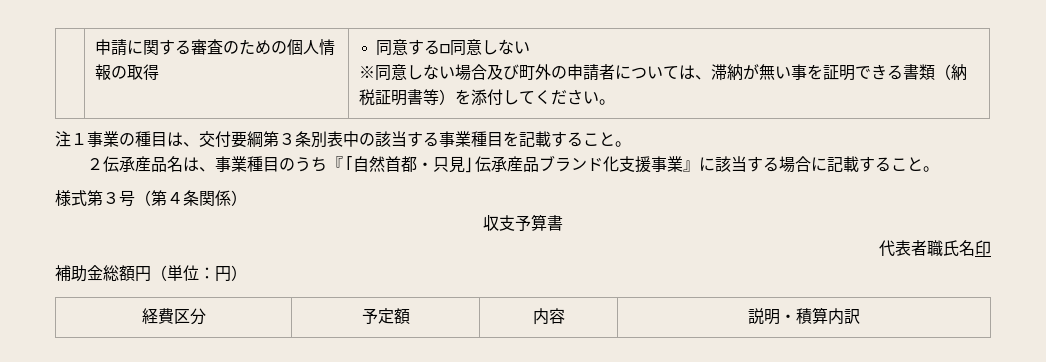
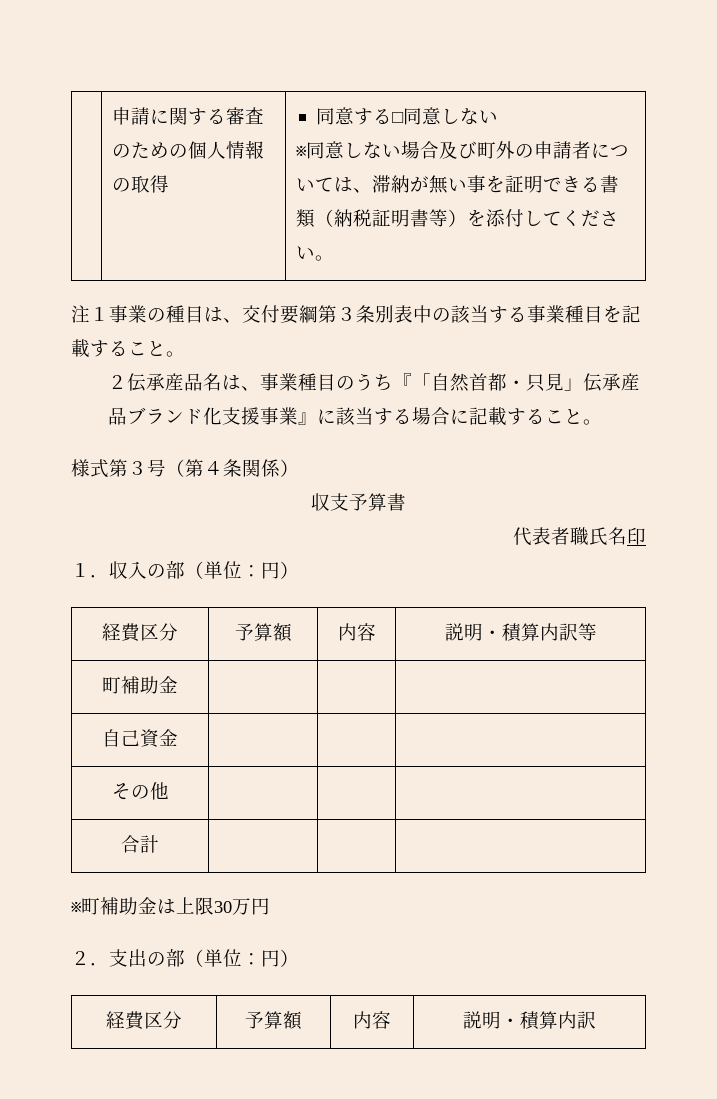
- 補助金総額円（単位：円）
- 経費区分 | 予定額 | 内容 | 説明・積算内訳
+ １．収入の部（単位：円）
+ 経費区分 | 予算額 | 内容 | 説明・積算内訳等
+ 町補助金 | | |
+ 自己資金 | | |
+ その他 | | |
+ 合計 | | |
+ ※町補助金は上限30万円
+ ２．支出の部（単位：円）
+ 経費区分 | 予算額 | 内容 | 説明・積算内訳

